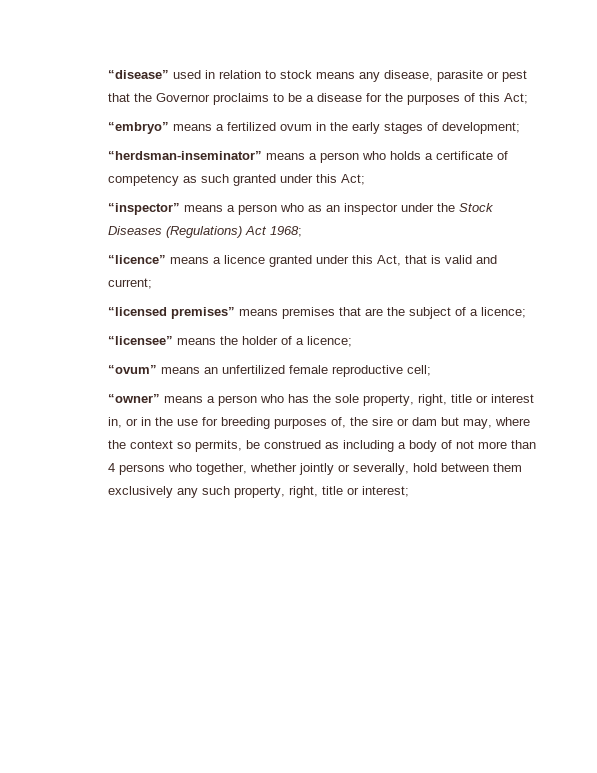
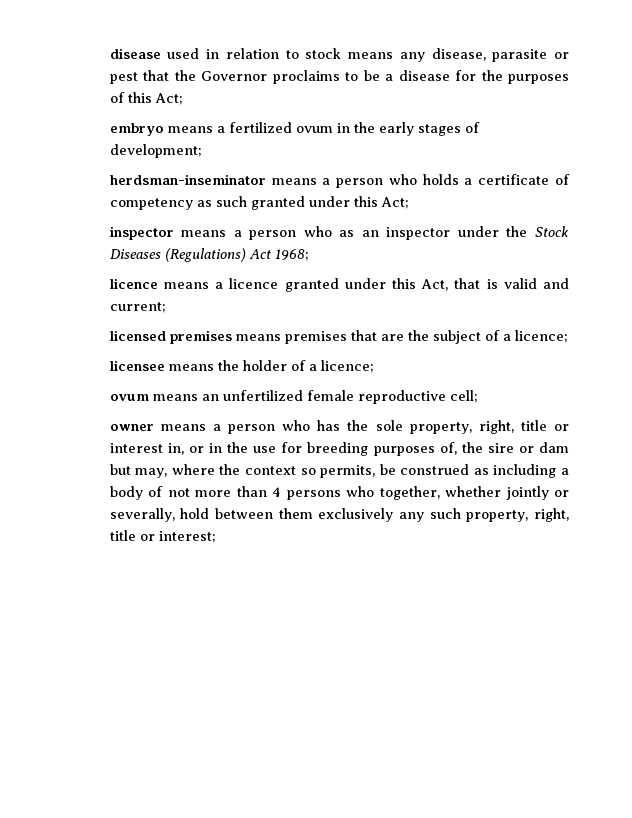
- “disease” used in relation to stock means any disease, parasite or pest that the Governor proclaims to be a disease for the purposes of this Act;
+ disease used in relation to stock means any disease, parasite or pest that the Governor proclaims to be a disease for the purposes of this Act;
- “embryo” means a fertilized ovum in the early stages of development;
+ embryo means a fertilized ovum in the early stages of development;
- “herdsman-inseminator” means a person who holds a certificate of competency as such granted under this Act;
+ herdsman-inseminator means a person who holds a certificate of competency as such granted under this Act;
- “inspector” means a person who as an inspector under the Stock Diseases (Regulations) Act 1968;
+ inspector means a person who as an inspector under the Stock Diseases (Regulations) Act 1968;
- “licence” means a licence granted under this Act, that is valid and current;
+ licence means a licence granted under this Act, that is valid and current;
- “licensed premises” means premises that are the subject of a licence;
+ licensed premises means premises that are the subject of a licence;
- “licensee” means the holder of a licence;
+ licensee means the holder of a licence;
- “ovum” means an unfertilized female reproductive cell;
+ ovum means an unfertilized female reproductive cell;
- “owner” means a person who has the sole property, right, title or interest in, or in the use for breeding purposes of, the sire or dam but may, where the context so permits, be construed as including a body of not more than 4 persons who together, whether jointly or severally, hold between them exclusively any such property, right, title or interest;
+ owner means a person who has the sole property, right, title or interest in, or in the use for breeding purposes of, the sire or dam but may, where the context so permits, be construed as including a body of not more than 4 persons who together, whether jointly or severally, hold between them exclusively any such property, right, title or interest;

